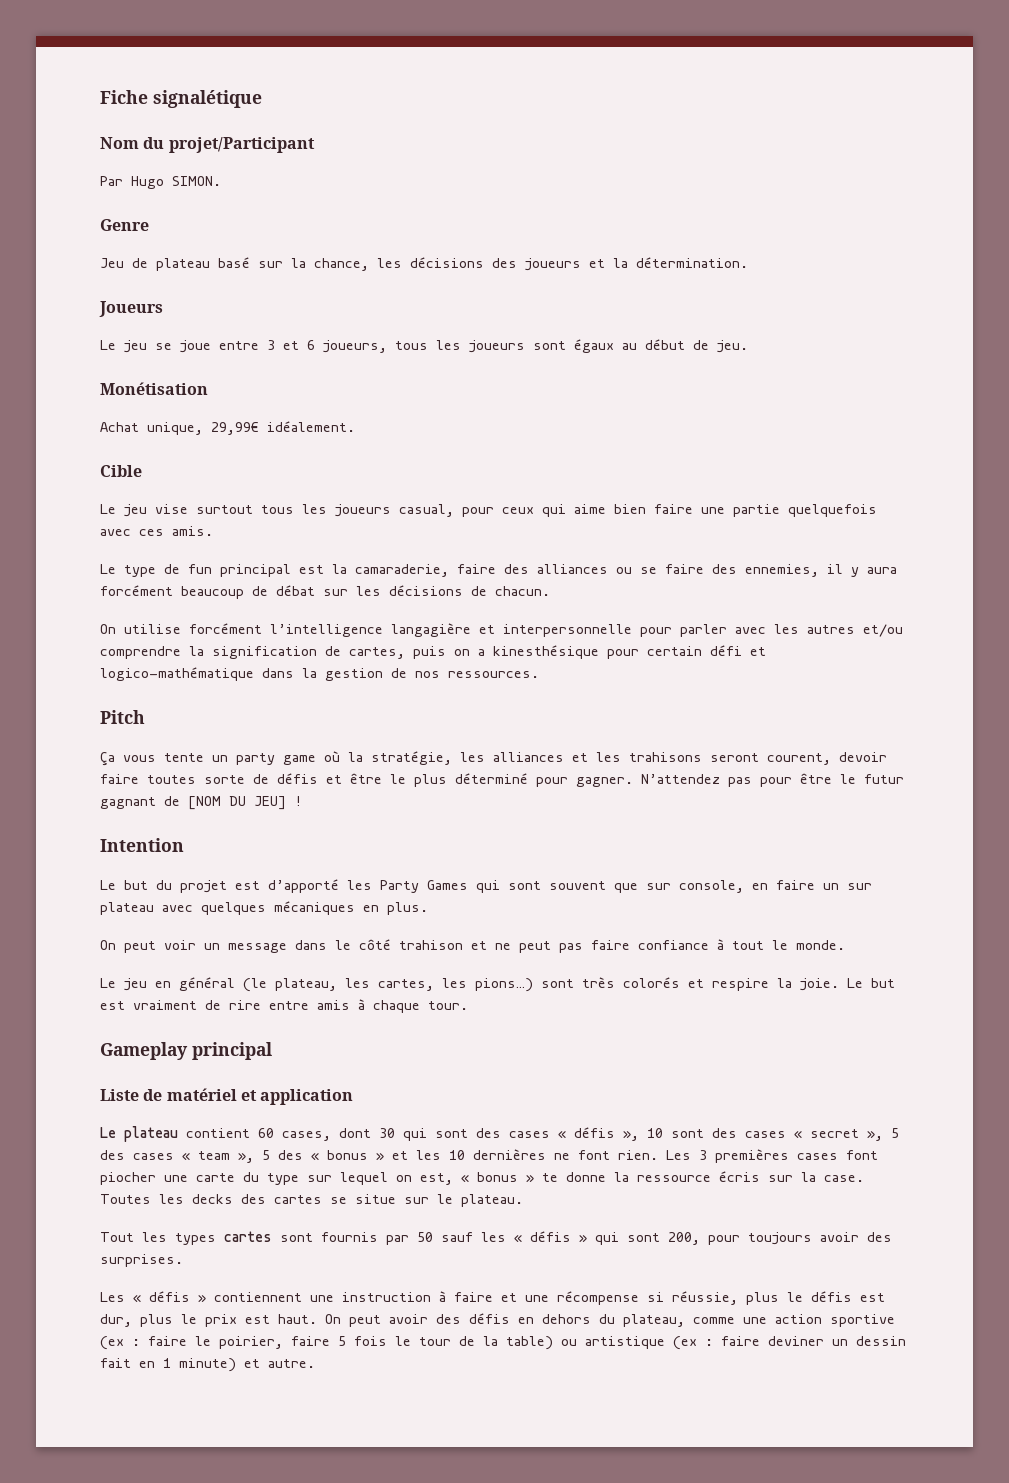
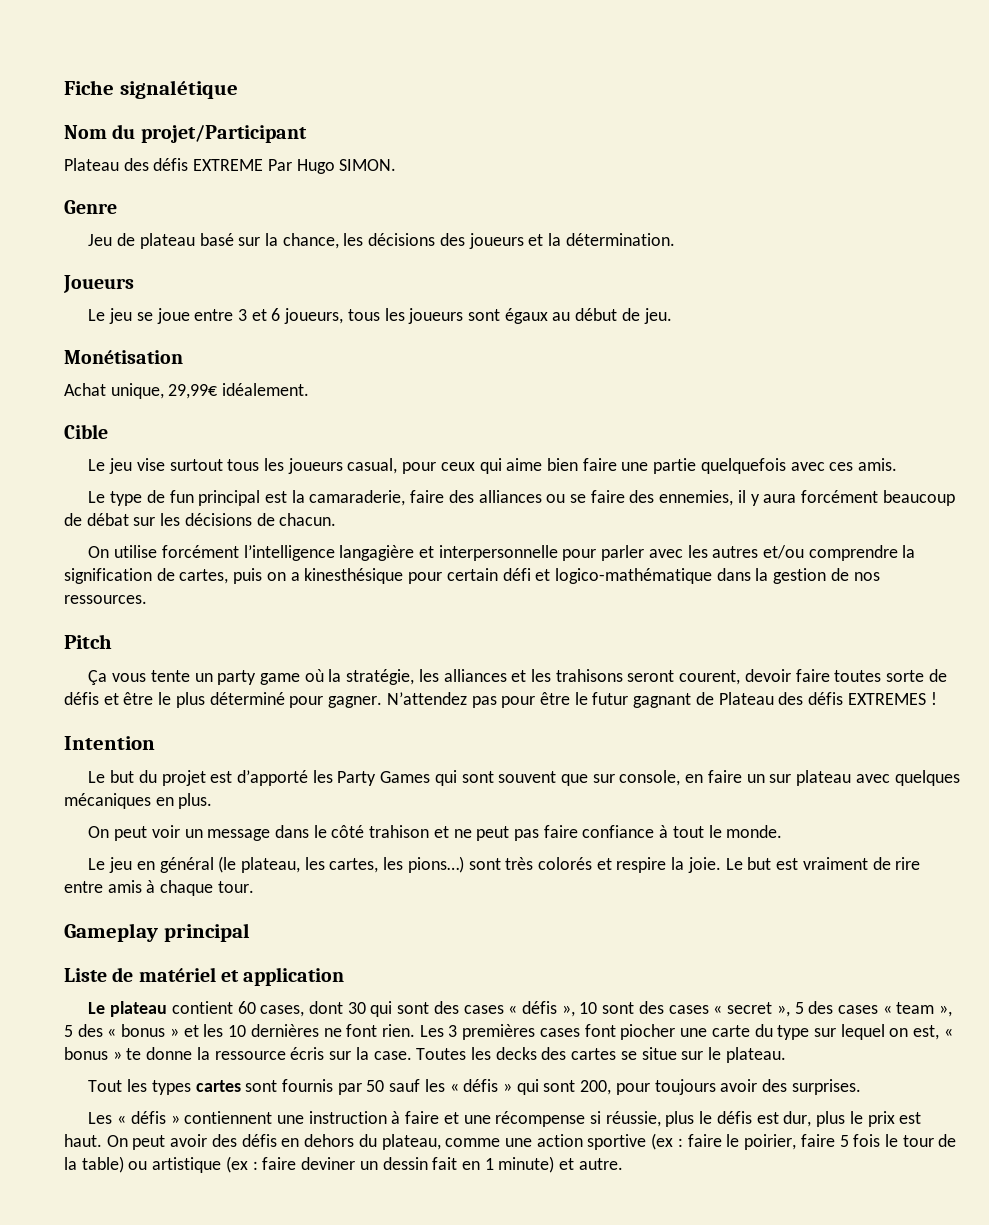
- Par Hugo SIMON.
+ Plateau des défis EXTREME Par Hugo SIMON.
- N’attendez pas pour être le futur gagnant de [NOM DU JEU] !
+ N’attendez pas pour être le futur gagnant de Plateau des défis EXTREMES !

